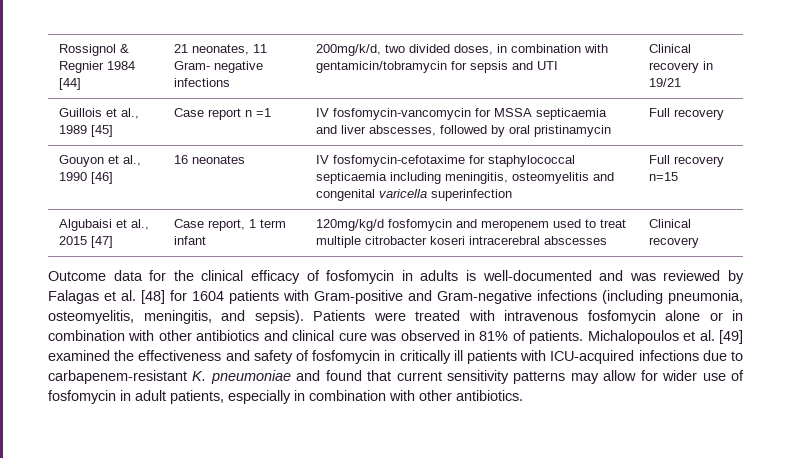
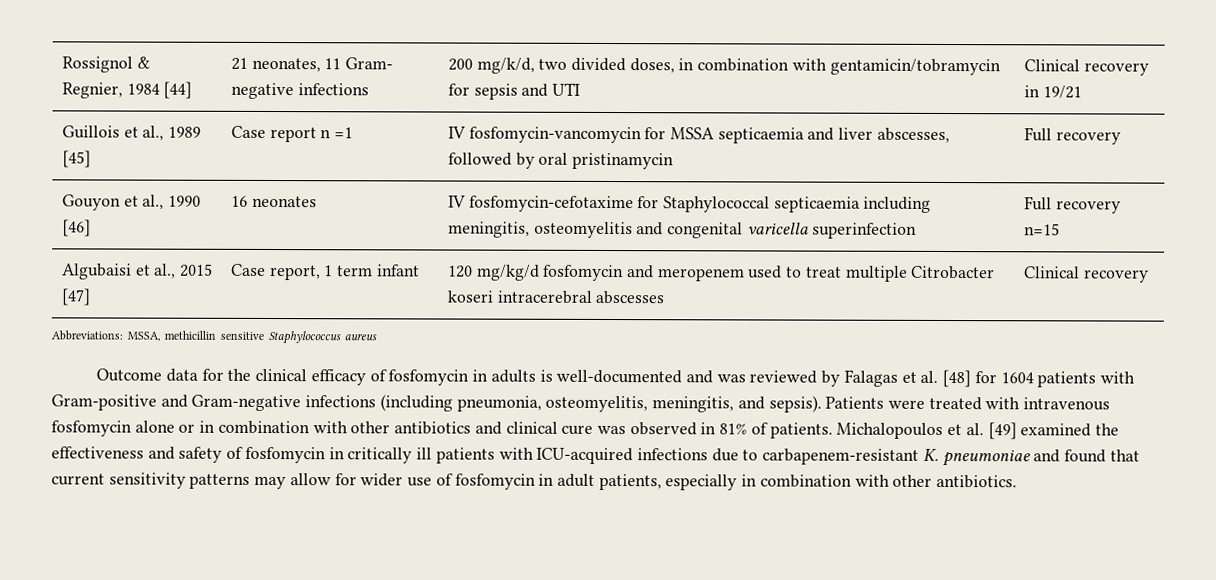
- Rossignol & Regnier 1984 [44] | 21 neonates, 11 Gram- negative infections | 200mg/k/d, two divided doses, in combination with gentamicin/tobramycin for sepsis and UTI | Clinical recovery in 19/21
+ Rossignol & Regnier, 1984 [44] | 21 neonates, 11 Gram- negative infections | 200 mg/k/d, two divided doses, in combination with gentamicin/tobramycin for sepsis and UTI | Clinical recovery in 19/21
- Gouyon et al., 1990 [46] | 16 neonates | IV fosfomycin-cefotaxime for staphylococcal septicaemia including meningitis, osteomyelitis and congenital varicella superinfection | Full recovery n=15
+ Gouyon et al., 1990 [46] | 16 neonates | IV fosfomycin-cefotaxime for Staphylococcal septicaemia including meningitis, osteomyelitis and congenital varicella superinfection | Full recovery n=15
- Algubaisi et al., 2015 [47] | Case report, 1 term infant | 120mg/kg/d fosfomycin and meropenem used to treat multiple citrobacter koseri intracerebral abscesses | Clinical recovery
+ Algubaisi et al., 2015 [47] | Case report, 1 term infant | 120 mg/kg/d fosfomycin and meropenem used to treat multiple Citrobacter koseri intracerebral abscesses | Clinical recovery
+ Abbreviations: MSSA, methicillin sensitive Staphylococcus aureus

